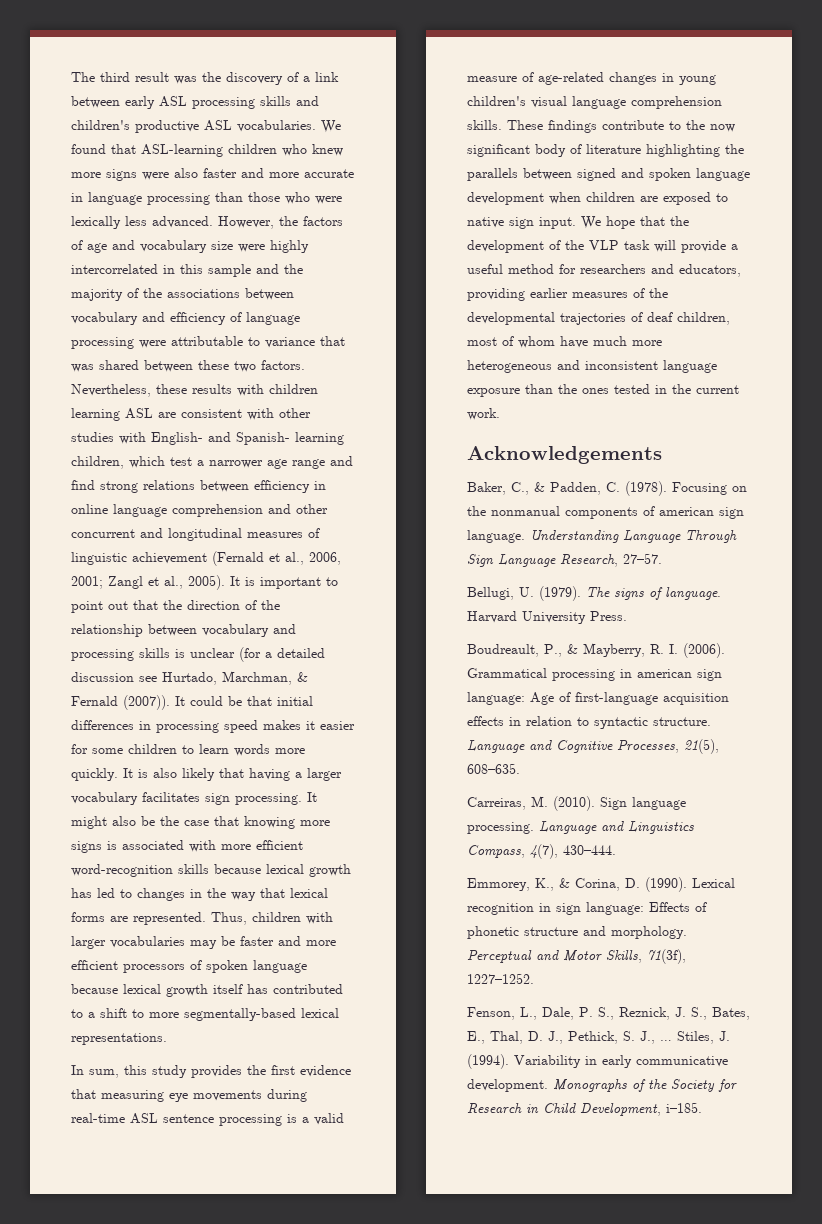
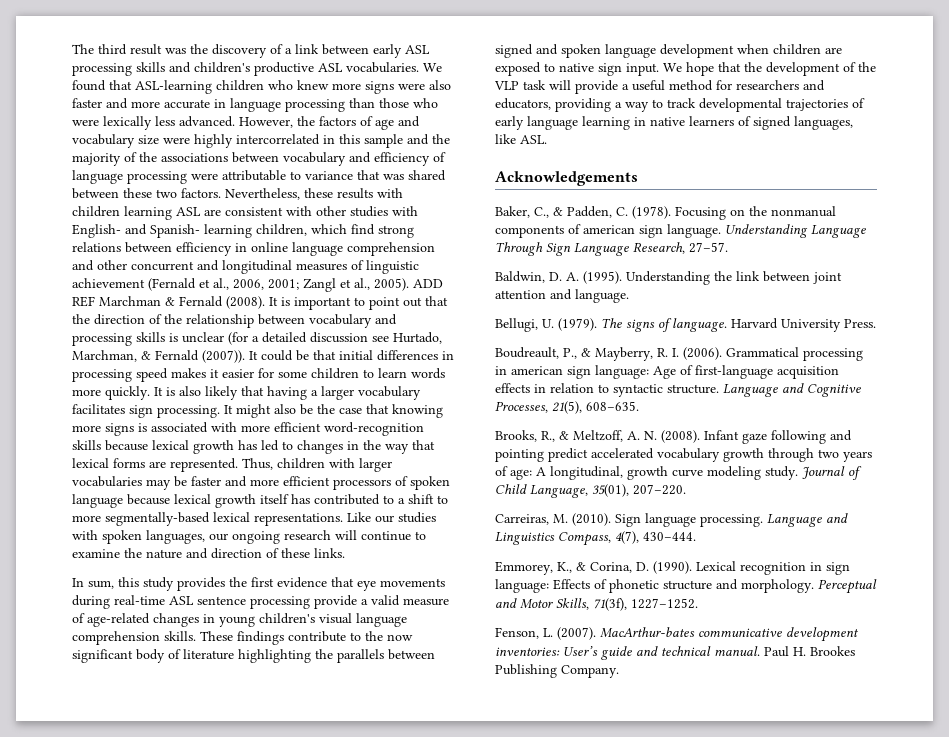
- Nevertheless, these results with children learning ASL are consistent with other studies with English- and Spanish- learning children, which test a narrower age range and find strong relations between efficiency in online language comprehension and other concurrent and longitudinal measures of linguistic achievement (Fernald et al., 2006, 2001; Zangl et al., 2005).
+ Nevertheless, these results with children learning ASL are consistent with other studies with English- and Spanish- learning children, which find strong relations between efficiency in online language comprehension and other concurrent and longitudinal measures of linguistic achievement (Fernald et al., 2006, 2001; Zangl et al., 2005).
+ ADD REF Marchman & Fernald (2008).
+ Like our studies with spoken languages, our ongoing research will continue to examine the nature and direction of these links.
- In sum, this study provides the first evidence that measuring eye movements during real-time ASL sentence processing is a valid measure of age-related changes in young children's visual language comprehension skills.
+ In sum, this study provides the first evidence that eye movements during real-time ASL sentence processing provide a valid measure of age-related changes in young children's visual language comprehension skills.
- We hope that the development of the VLP task will provide a useful method for researchers and educators, providing earlier measures of the developmental trajectories of deaf children, most of whom have much more heterogeneous and inconsistent language exposure than the ones tested in the current work.
+ We hope that the development of the VLP task will provide a useful method for researchers and educators, providing a way to track developmental trajectories of early language learning in native learners of signed languages, like ASL.
+ Baldwin, D. A. (1995). Understanding the link between joint attention and language.
+ Brooks, R., & Meltzoff, A. N. (2008). Infant gaze following and pointing predict accelerated vocabulary growth through two years of age: A longitudinal, growth curve modeling study. Journal of Child Language, 35(01), 207–220.
- Fenson, L., Dale, P. S., Reznick, J. S., Bates, E., Thal, D. J., Pethick, S. J., … Stiles, J. (1994). Variability in early communicative development. Monographs of the Society for Research in Child Development, i–185.
+ Fenson, L. (2007). MacArthur-bates communicative development inventories: User’s guide and technical manual. Paul H. Brookes Publishing Company.

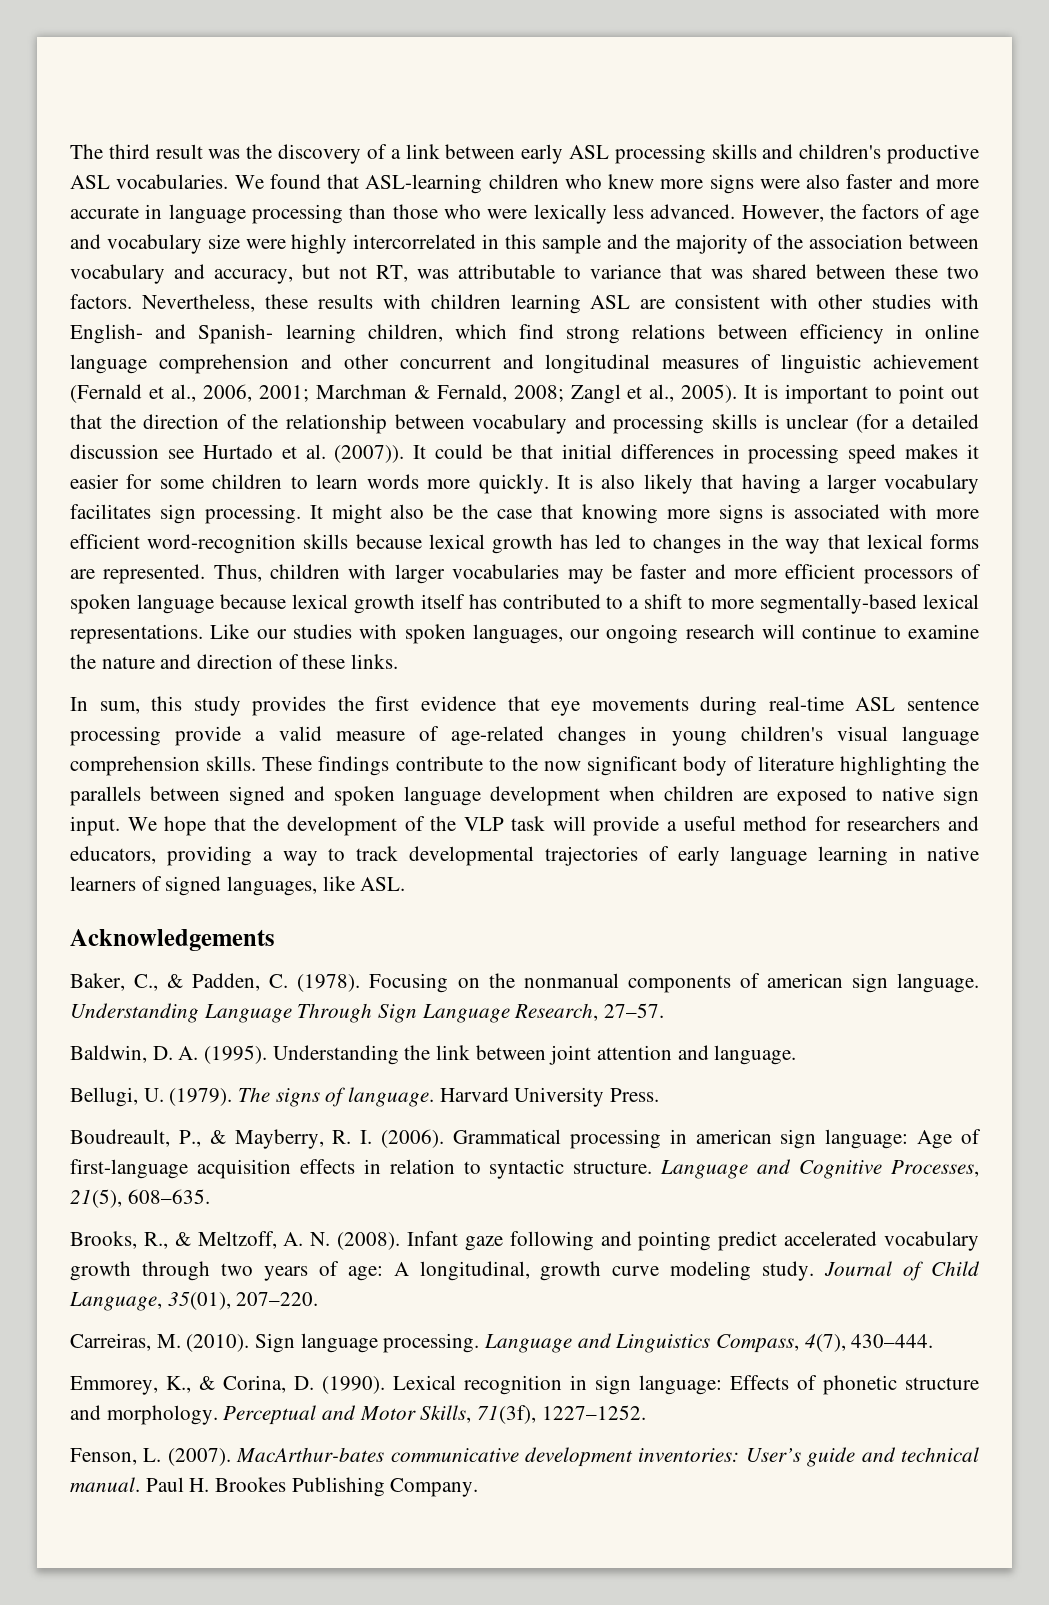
- However, the factors of age and vocabulary size were highly intercorrelated in this sample and the majority of the associations between vocabulary and efficiency of language processing were attributable to variance that was shared between these two factors.
+ However, the factors of age and vocabulary size were highly intercorrelated in this sample and the majority of the association between vocabulary and accuracy, but not RT, was attributable to variance that was shared between these two factors.
- Nevertheless, these results with children learning ASL are consistent with other studies with English- and Spanish- learning children, which find strong relations between efficiency in online language comprehension and other concurrent and longitudinal measures of linguistic achievement (Fernald et al., 2006, 2001; Zangl et al., 2005). ADD REF Marchman & Fernald (2008).
+ Nevertheless, these results with children learning ASL are consistent with other studies with English- and Spanish- learning children, which find strong relations between efficiency in online language comprehension and other concurrent and longitudinal measures of linguistic achievement (Fernald et al., 2006, 2001; Marchman & Fernald, 2008; Zangl et al., 2005).
- It is important to point out that the direction of the relationship between vocabulary and processing skills is unclear (for a detailed discussion see Hurtado, Marchman, & Fernald (2007)).
+ It is important to point out that the direction of the relationship between vocabulary and processing skills is unclear (for a detailed discussion see Hurtado et al. (2007)).

